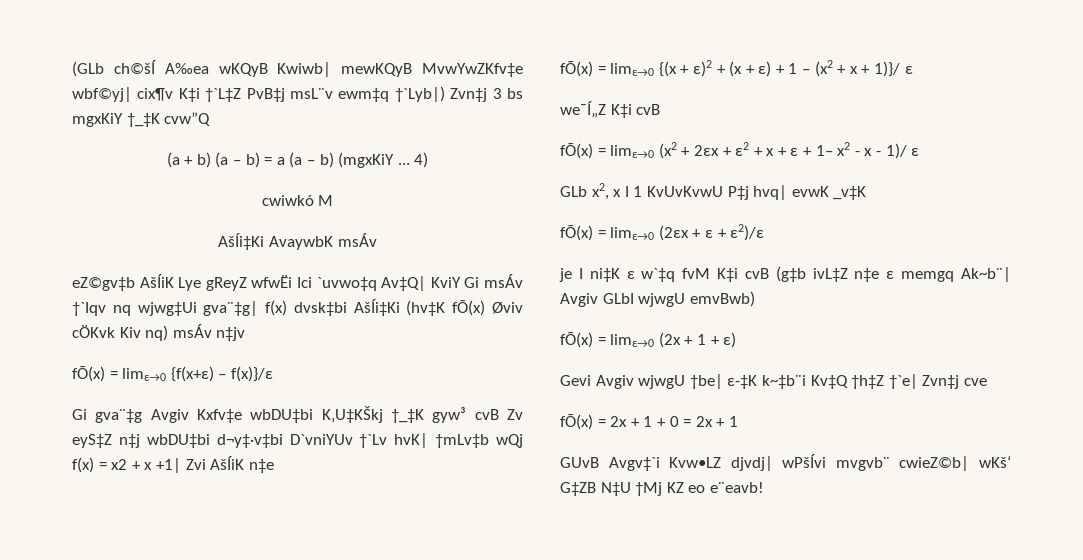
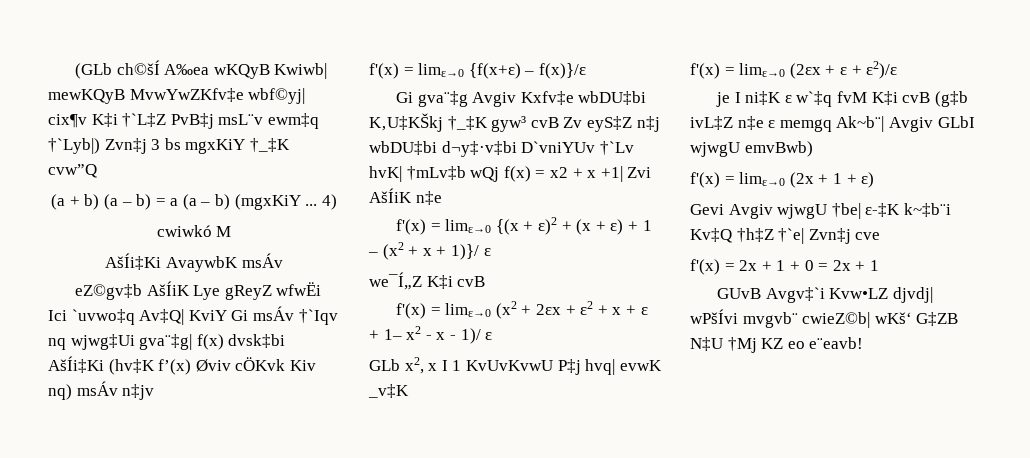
- eZ©gv‡b AšÍiK Lye gReyZ wfwËi Ici `uvwo‡q Av‡Q| KviY Gi msÁv †`Iqv nq wjwg‡Ui gva¨‡g| f(x) dvsk‡bi AšÍi‡Ki (hv‡K fÕ(x) Øviv cÖKvk Kiv nq) msÁv n‡jv
+ eZ©gv‡b AšÍiK Lye gReyZ wfwËi Ici `uvwo‡q Av‡Q| KviY Gi msÁv †`Iqv nq wjwg‡Ui gva¨‡g| f(x) dvsk‡bi AšÍi‡Ki (hv‡K f’(x) Øviv cÖKvk Kiv nq) msÁv n‡jv
- fÕ(x) = limε→0 {f(x+ε) – f(x)}/ε
+ f'(x) = limε→0 {f(x+ε) – f(x)}/ε
- fÕ(x) = limε→0 {(x + ε)2 + (x + ε) + 1 – (x2 + x + 1)}/ ε
+ f'(x) = limε→0 {(x + ε)2 + (x + ε) + 1 – (x2 + x + 1)}/ ε
- fÕ(x) = limε→0 (x2 + 2εx + ε2 + x + ε + 1– x2 - x - 1)/ ε
+ f'(x) = limε→0 (x2 + 2εx + ε2 + x + ε + 1– x2 - x - 1)/ ε
- fÕ(x) = limε→0 (2εx + ε + ε2)/ε
+ f'(x) = limε→0 (2εx + ε + ε2)/ε
- fÕ(x) = limε→0 (2x + 1 + ε)
+ f'(x) = limε→0 (2x + 1 + ε)
- fÕ(x) = 2x + 1 + 0 = 2x + 1
+ f'(x) = 2x + 1 + 0 = 2x + 1

